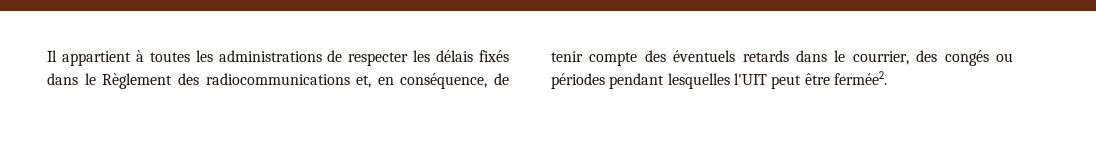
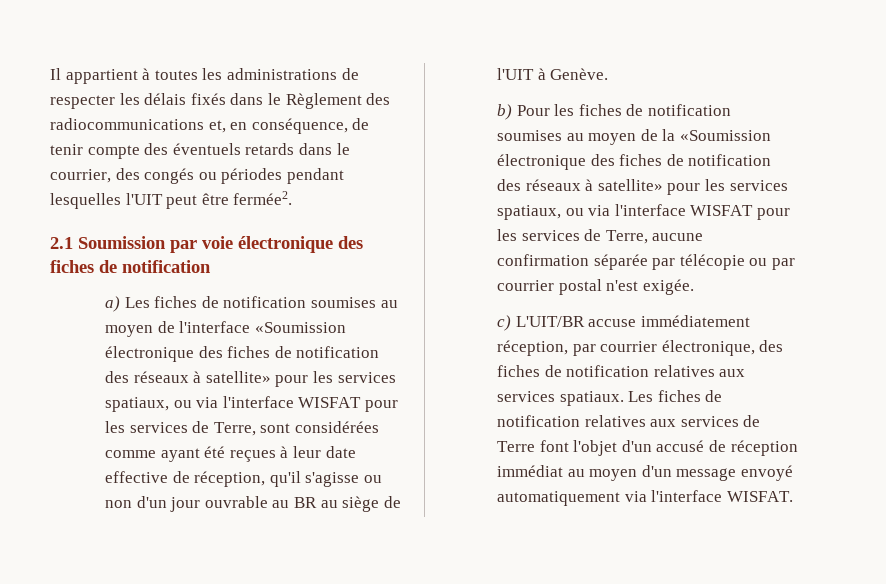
+ 2.1 Soumission par voie électronique des fiches de notification
+ a) Les fiches de notification soumises au moyen de l'interface «Soumission électronique des fiches de notification des réseaux à satellite» pour les services spatiaux, ou via l'interface WISFAT pour les services de Terre, sont considérées comme ayant été reçues à leur date effective de réception, qu'il s'agisse ou non d'un jour ouvrable au BR au siège de l'UIT à Genève.
+ b) Pour les fiches de notification soumises au moyen de la «Soumission électronique des fiches de notification des réseaux à satellite» pour les services spatiaux, ou via l'interface WISFAT pour les services de Terre, aucune confirmation séparée par télécopie ou par courrier postal n'est exigée.
+ c) L'UIT/BR accuse immédiatement réception, par courrier électronique, des fiches de notification relatives aux services spatiaux. Les fiches de notification relatives aux services de Terre font l'objet d'un accusé de réception immédiat au moyen d'un message envoyé automatiquement via l'interface WISFAT.

